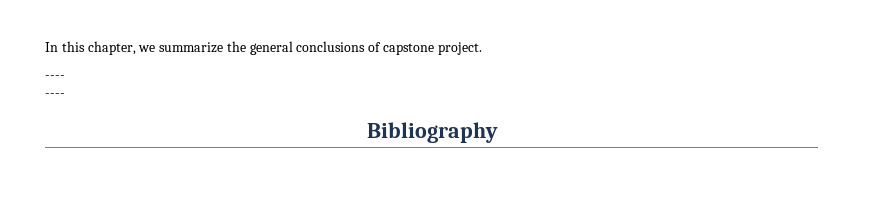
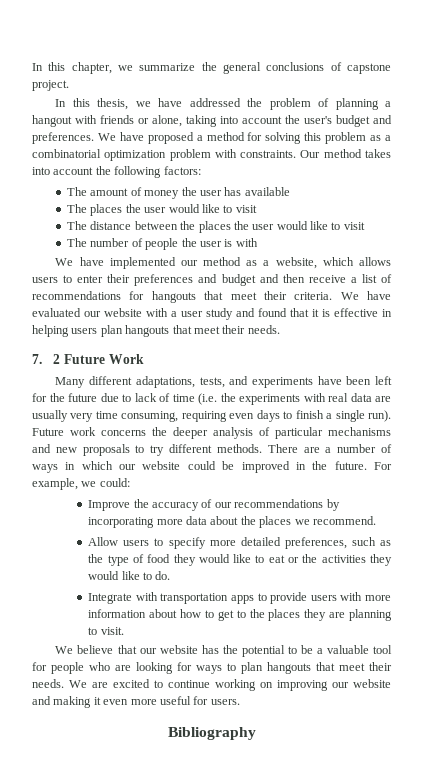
  In this chapter, we summarize the general conclusions of capstone project.
- ----
- ----
+ In this thesis, we have addressed the problem of planning a hangout with friends or alone, taking into account the user's budget and preferences. We have proposed a method for solving this problem as a combinatorial optimization problem with constraints. Our method takes into account the following factors:
+ The amount of money the user has available
+ The places the user would like to visit
+ The distance between the places the user would like to visit
+ The number of people the user is with
+ We have implemented our method as a website, which allows users to enter their preferences and budget and then receive a list of recommendations for hangouts that meet their criteria. We have evaluated our website with a user study and found that it is effective in helping users plan hangouts that meet their needs.
+ 7. 2 Future Work
+ Many different adaptations, tests, and experiments have been left for the future due to lack of time (i.e. the experiments with real data are usually very time consuming, requiring even days to finish a single run). Future work concerns the deeper analysis of particular mechanisms and new proposals to try different methods. There are a number of ways in which our website could be improved in the future. For example, we could:
+ Improve the accuracy of our recommendations by incorporating more data about the places we recommend.
+ Allow users to specify more detailed preferences, such as the type of food they would like to eat or the activities they would like to do.
+ Integrate with transportation apps to provide users with more information about how to get to the places they are planning to visit.
+ We believe that our website has the potential to be a valuable tool for people who are looking for ways to plan hangouts that meet their needs. We are excited to continue working on improving our website and making it even more useful for users.

